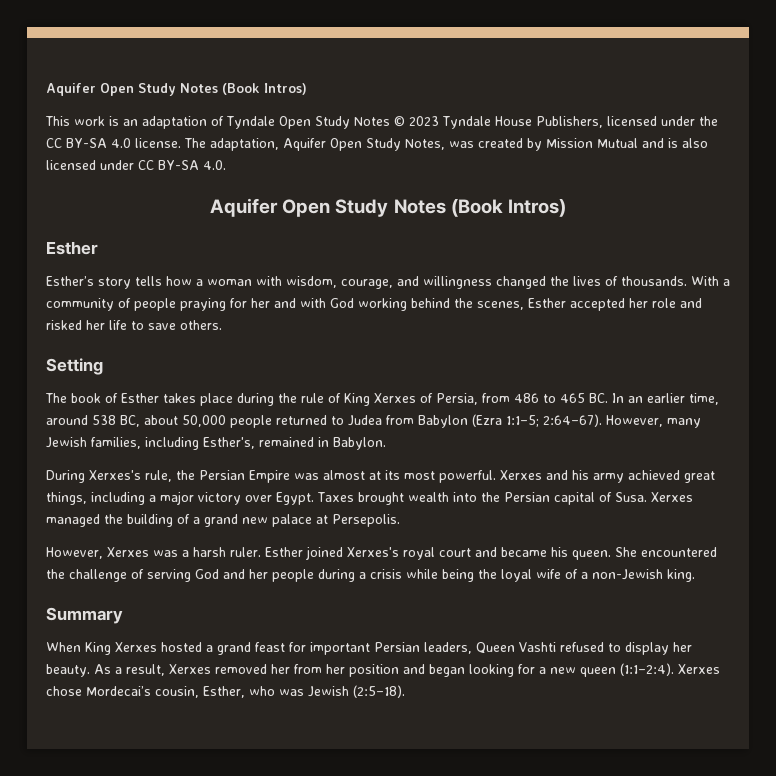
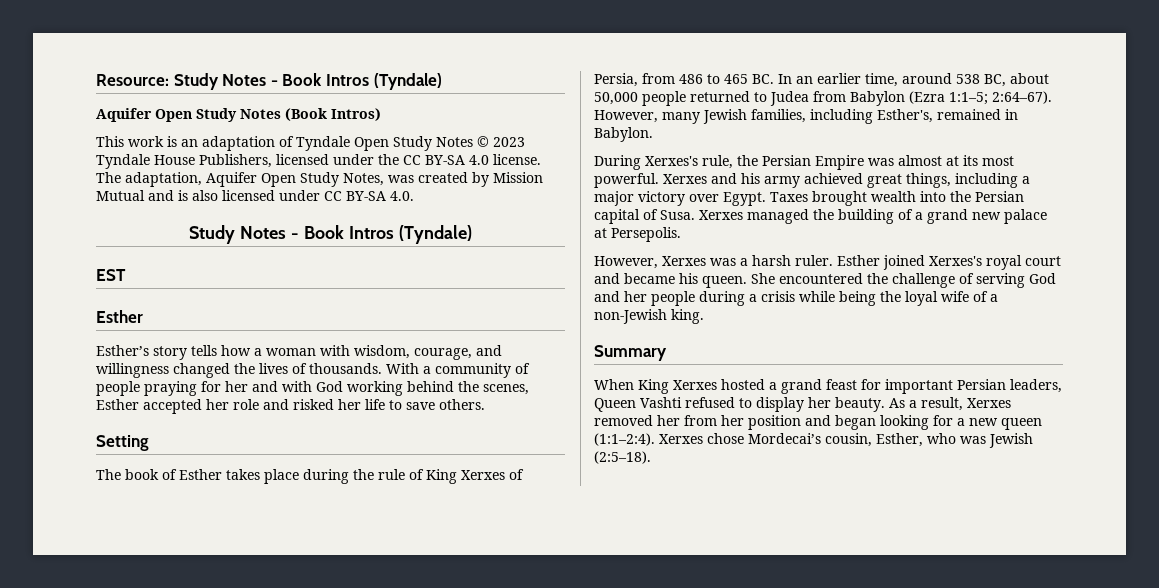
+ Resource: Study Notes - Book Intros (Tyndale)
  The adaptation, Aquifer Open Study Notes, was created by Mission Mutual and is also licensed under CC BY-SA 4.0.
- Aquifer Open Study Notes (Book Intros)
+ Study Notes - Book Intros (Tyndale)
+ EST

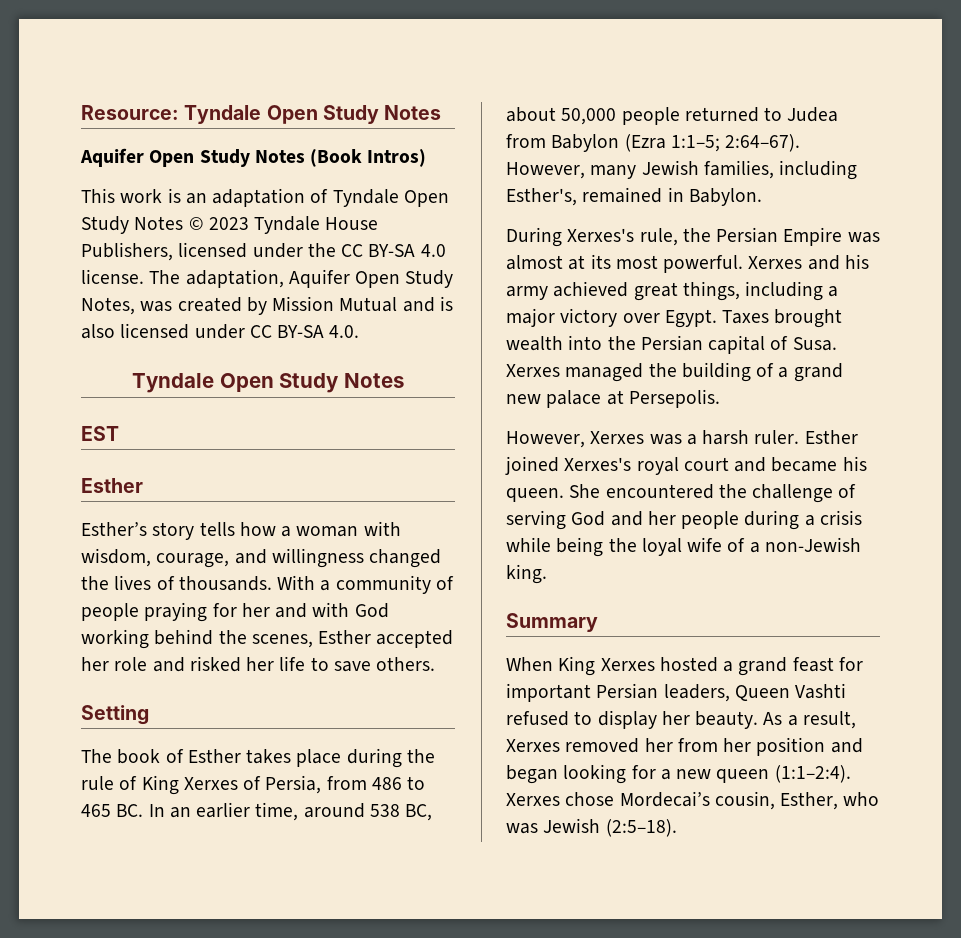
- Resource: Study Notes - Book Intros (Tyndale)
+ Resource: Tyndale Open Study Notes
  The adaptation, Aquifer Open Study Notes, was created by Mission Mutual and is also licensed under CC BY-SA 4.0.
- Study Notes - Book Intros (Tyndale)
+ Tyndale Open Study Notes

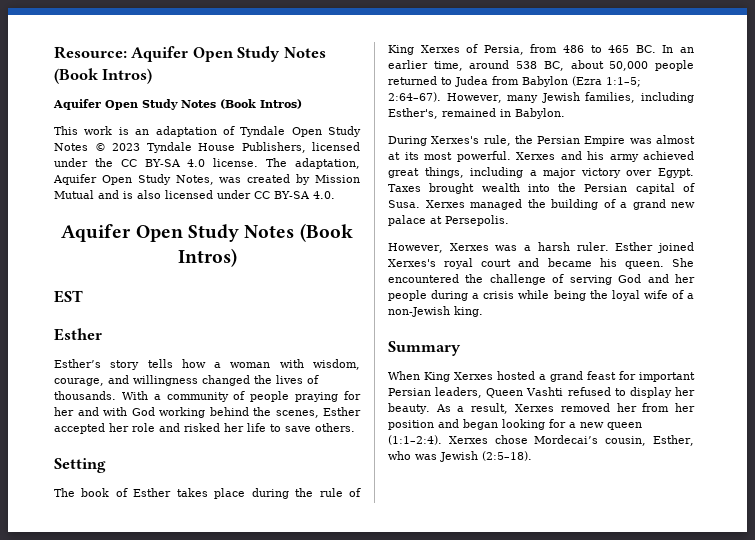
- Resource: Tyndale Open Study Notes
+ Resource: Aquifer Open Study Notes (Book Intros)
  The adaptation, Aquifer Open Study Notes, was created by Mission Mutual and is also licensed under CC BY-SA 4.0.
- Tyndale Open Study Notes
+ Aquifer Open Study Notes (Book Intros)

